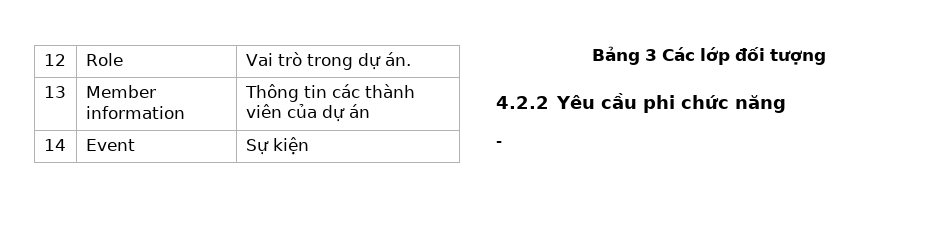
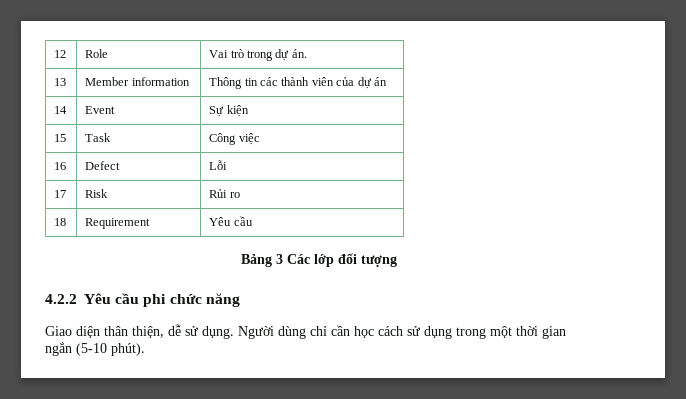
+ 15 | Task | Công việc
+ 16 | Defect | Lỗi
+ 17 | Risk | Rủi ro
+ 18 | Requirement | Yêu cầu
- -
+ Giao diện thân thiện, dễ sử dụng. Người dùng chỉ cần học cách sử dụng trong một thời gian ngắn (5-10 phút).

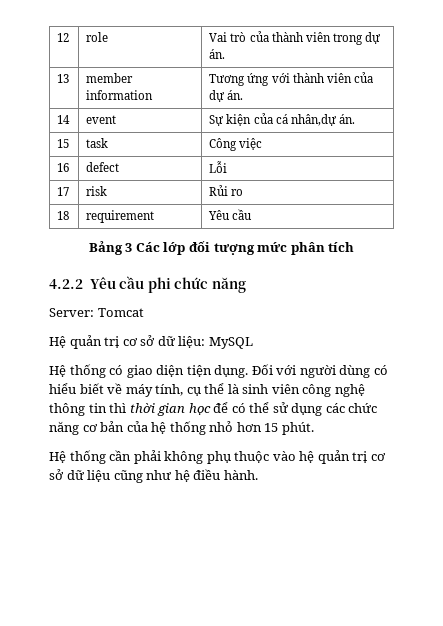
- 12 | Role | Vai trò trong dự án.
+ 12 | role | Vai trò của thành viên trong dự án.
- 13 | Member information | Thông tin các thành viên của dự án
+ 13 | member information | Tương ứng với thành viên của dự án.
- 14 | Event | Sự kiện
+ 14 | event | Sự kiện của cá nhân,dự án.
- 15 | Task | Công việc
+ 15 | task | Công việc
- 16 | Defect | Lỗi
+ 16 | defect | Lỗi
- 17 | Risk | Rủi ro
+ 17 | risk | Rủi ro
- 18 | Requirement | Yêu cầu
+ 18 | requirement | Yêu cầu
- Bảng 3 Các lớp đối tượng
+ Bảng 3 Các lớp đối tượng mức phân tích
- Giao diện thân thiện, dễ sử dụng. Người dùng chỉ cần học cách sử dụng trong một thời gian ngắn (5-10 phút).
+ Server: Tomcat
+ Hệ quản trị cơ sở dữ liệu: MySQL
+ Hệ thống có giao diện tiện dụng. Đối với người dùng có hiểu biết về máy tính, cụ thể là sinh viên công nghệ thông tin thì thời gian học để có thể sử dụng các chức năng cơ bản của hệ thống nhỏ hơn 15 phút.
+ Hệ thống cần phải không phụ thuộc vào hệ quản trị cơ sở dữ liệu cũng như hệ điều hành.

